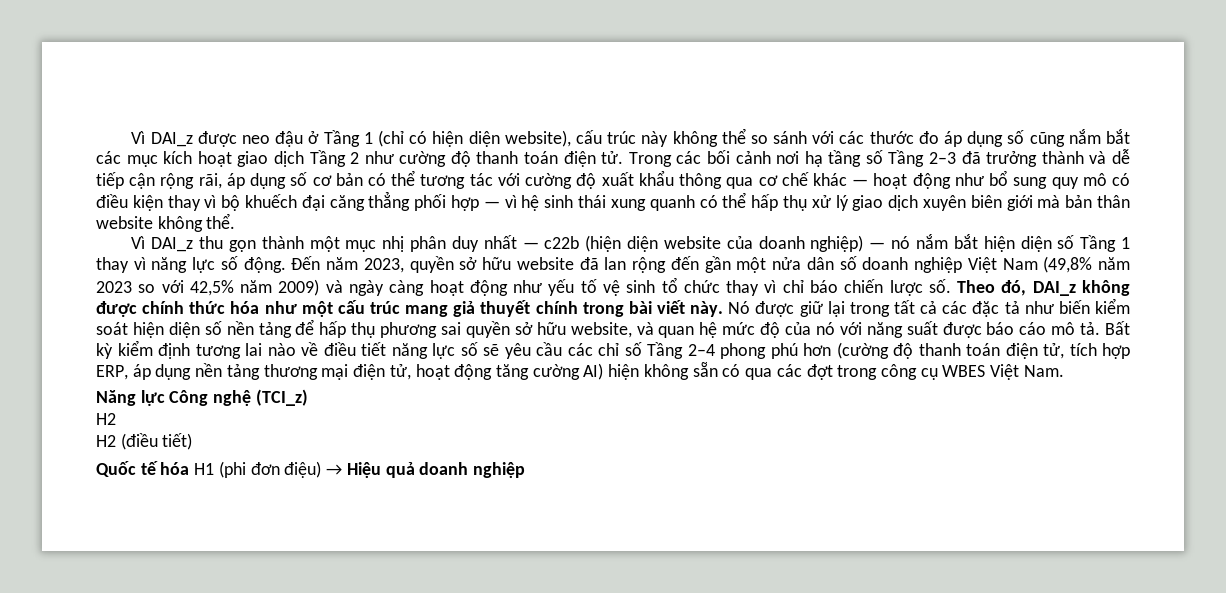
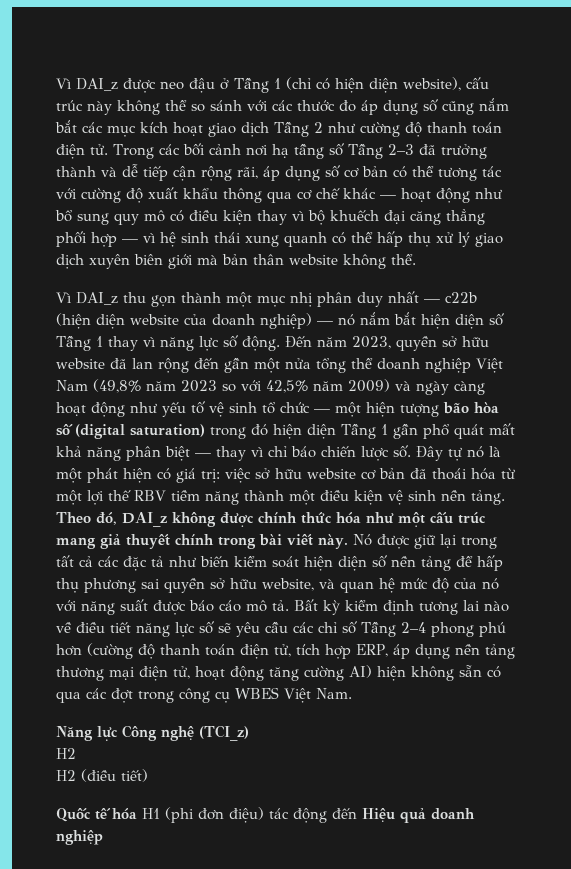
- Đến năm 2023, quyền sở hữu website đã lan rộng đến gần một nửa dân số doanh nghiệp Việt Nam (49,8% năm 2023 so với 42,5% năm 2009) và ngày càng hoạt động như yếu tố vệ sinh tổ chức thay vì chỉ báo chiến lược số.
+ Đến năm 2023, quyền sở hữu website đã lan rộng đến gần một nửa tổng thể doanh nghiệp Việt Nam (49,8% năm 2023 so với 42,5% năm 2009) và ngày càng hoạt động như yếu tố vệ sinh tổ chức — một hiện tượng bão hòa số (digital saturation) trong đó hiện diện Tầng 1 gần phổ quát mất khả năng phân biệt — thay vì chỉ báo chiến lược số.
+ Đây tự nó là một phát hiện có giá trị: việc sở hữu website cơ bản đã thoái hóa từ một lợi thế RBV tiềm năng thành một điều kiện vệ sinh nền tảng.
- Quốc tế hóa H1 (phi đơn điệu) → Hiệu quả doanh nghiệp
+ Quốc tế hóa H1 (phi đơn điệu) tác động đến Hiệu quả doanh nghiệp

